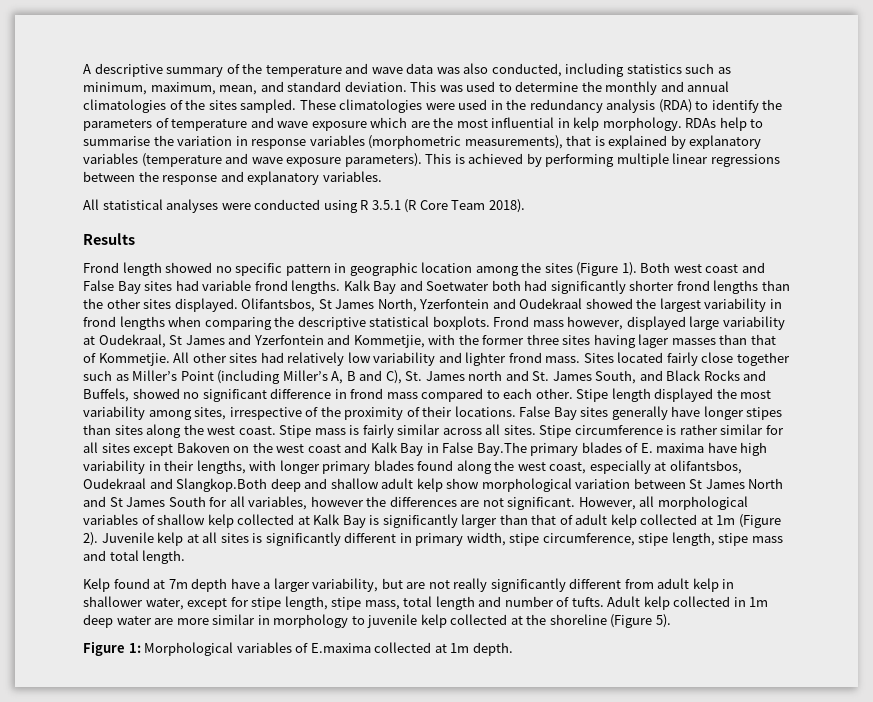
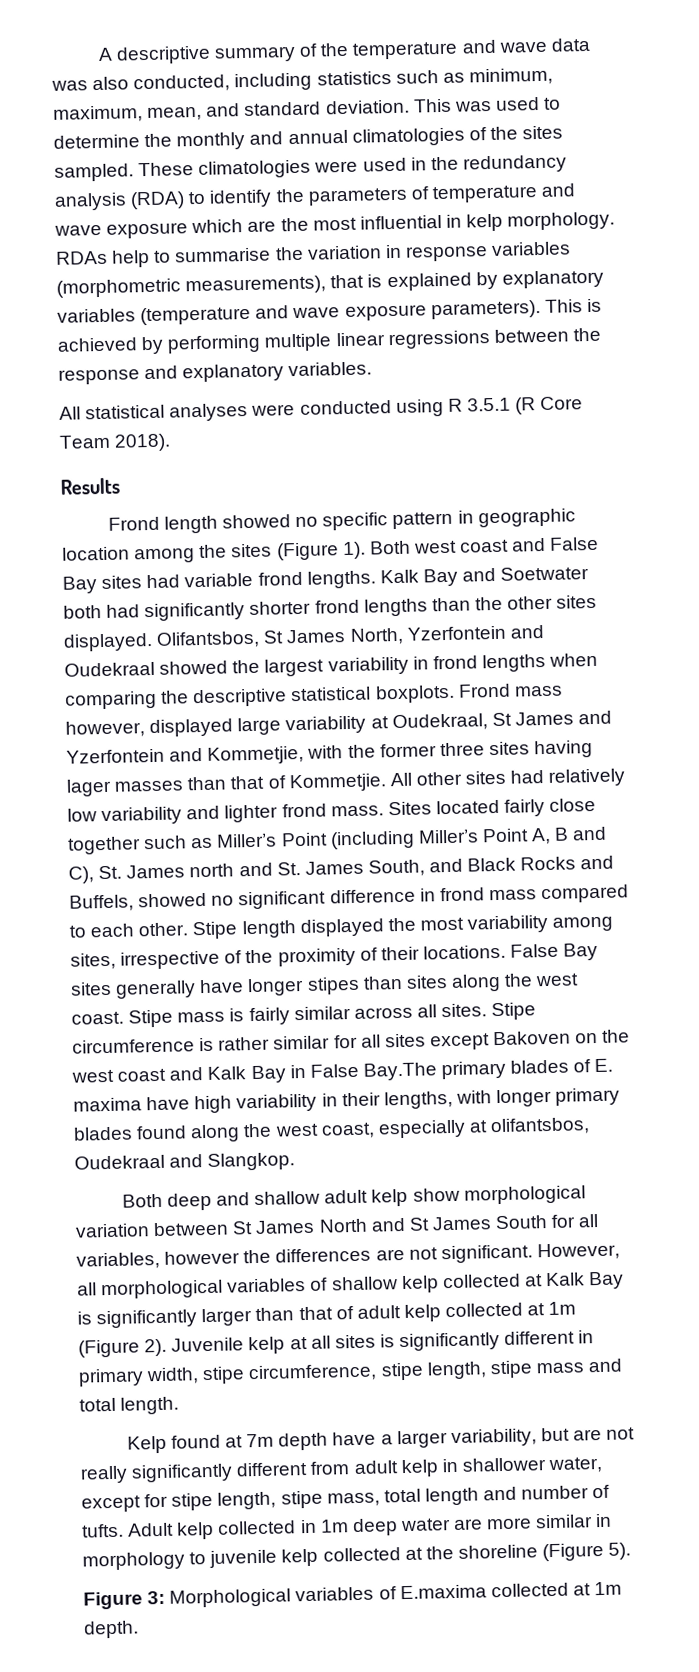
- Sites located fairly close together such as Miller’s Point (including Miller’s A, B and C), St. James north and St. James South, and Black Rocks and Buffels, showed no significant difference in frond mass compared to each other.
+ Sites located fairly close together such as Miller’s Point (including Miller’s Point A, B and C), St. James north and St. James South, and Black Rocks and Buffels, showed no significant difference in frond mass compared to each other.
- Stipe circumference is rather similar for all sites except Bakoven on the west coast and Kalk Bay in False Bay.The primary blades of E. maxima have high variability in their lengths, with longer primary blades found along the west coast, especially at olifantsbos, Oudekraal and Slangkop.Both deep and shallow adult kelp show morphological variation between St James North and St James South for all variables, however the differences are not significant.
+ Stipe circumference is rather similar for all sites except Bakoven on the west coast and Kalk Bay in False Bay.The primary blades of E. maxima have high variability in their lengths, with longer primary blades found along the west coast, especially at olifantsbos, Oudekraal and Slangkop.
+ Both deep and shallow adult kelp show morphological variation between St James North and St James South for all variables, however the differences are not significant.
- Figure 1: Morphological variables of E.maxima collected at 1m depth.
+ Figure 3: Morphological variables of E.maxima collected at 1m depth.

